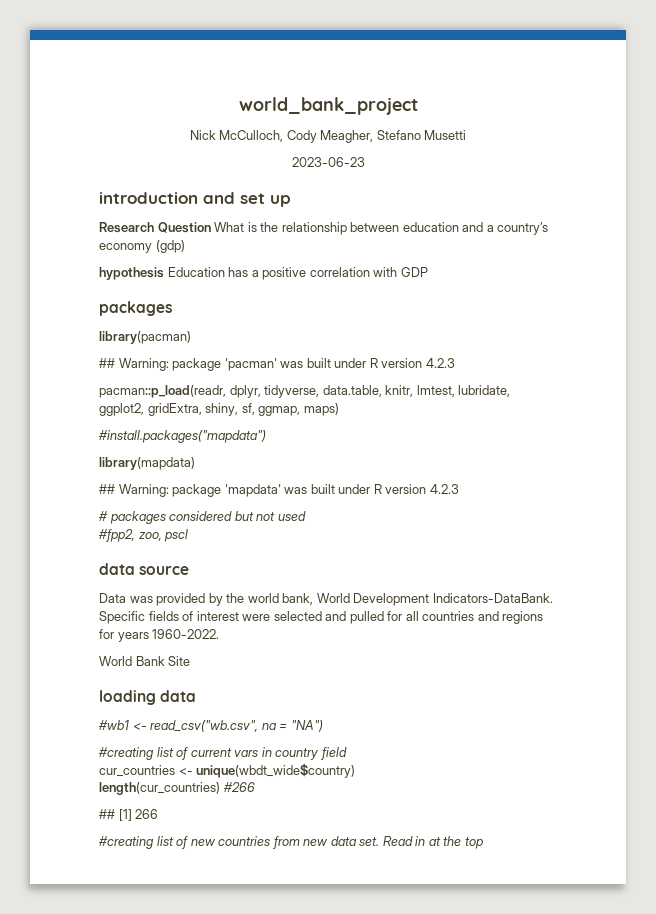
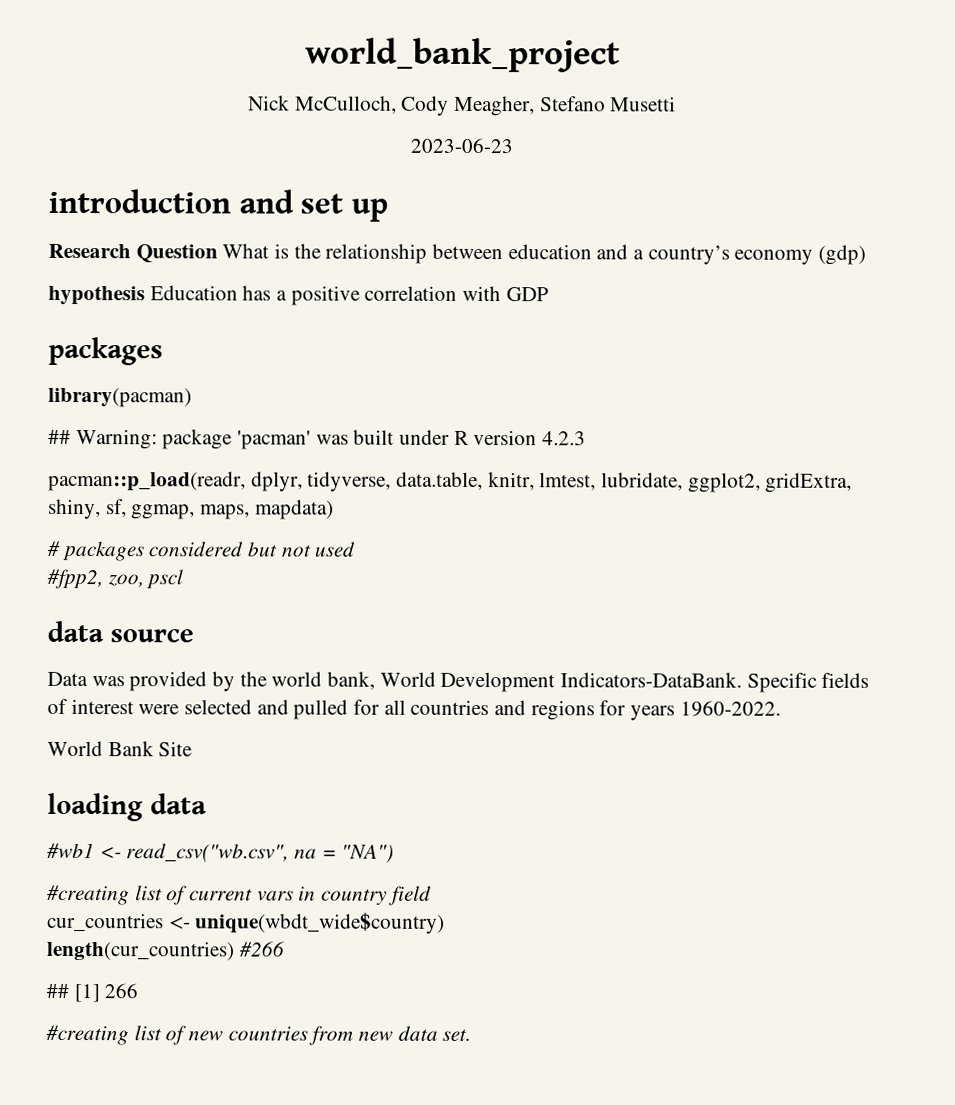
- pacman::p_load(readr, dplyr, tidyverse, data.table, knitr, lmtest, lubridate, ggplot2, gridExtra, shiny, sf, ggmap, maps)
- #install.packages("mapdata")
- library(mapdata)
- ## Warning: package 'mapdata' was built under R version 4.2.3
+ pacman::p_load(readr, dplyr, tidyverse, data.table, knitr, lmtest, lubridate, ggplot2, gridExtra, shiny, sf, ggmap, maps, mapdata)
- Read in at the top

